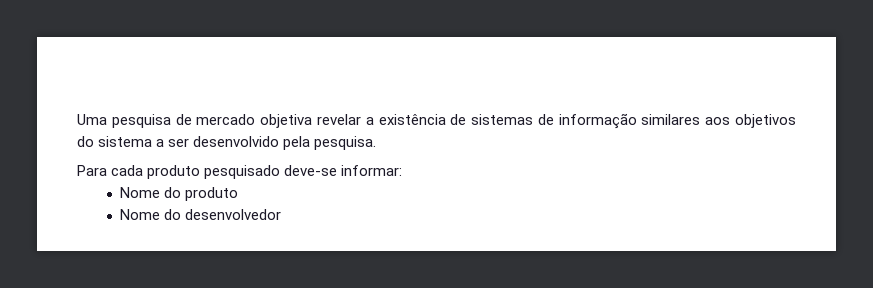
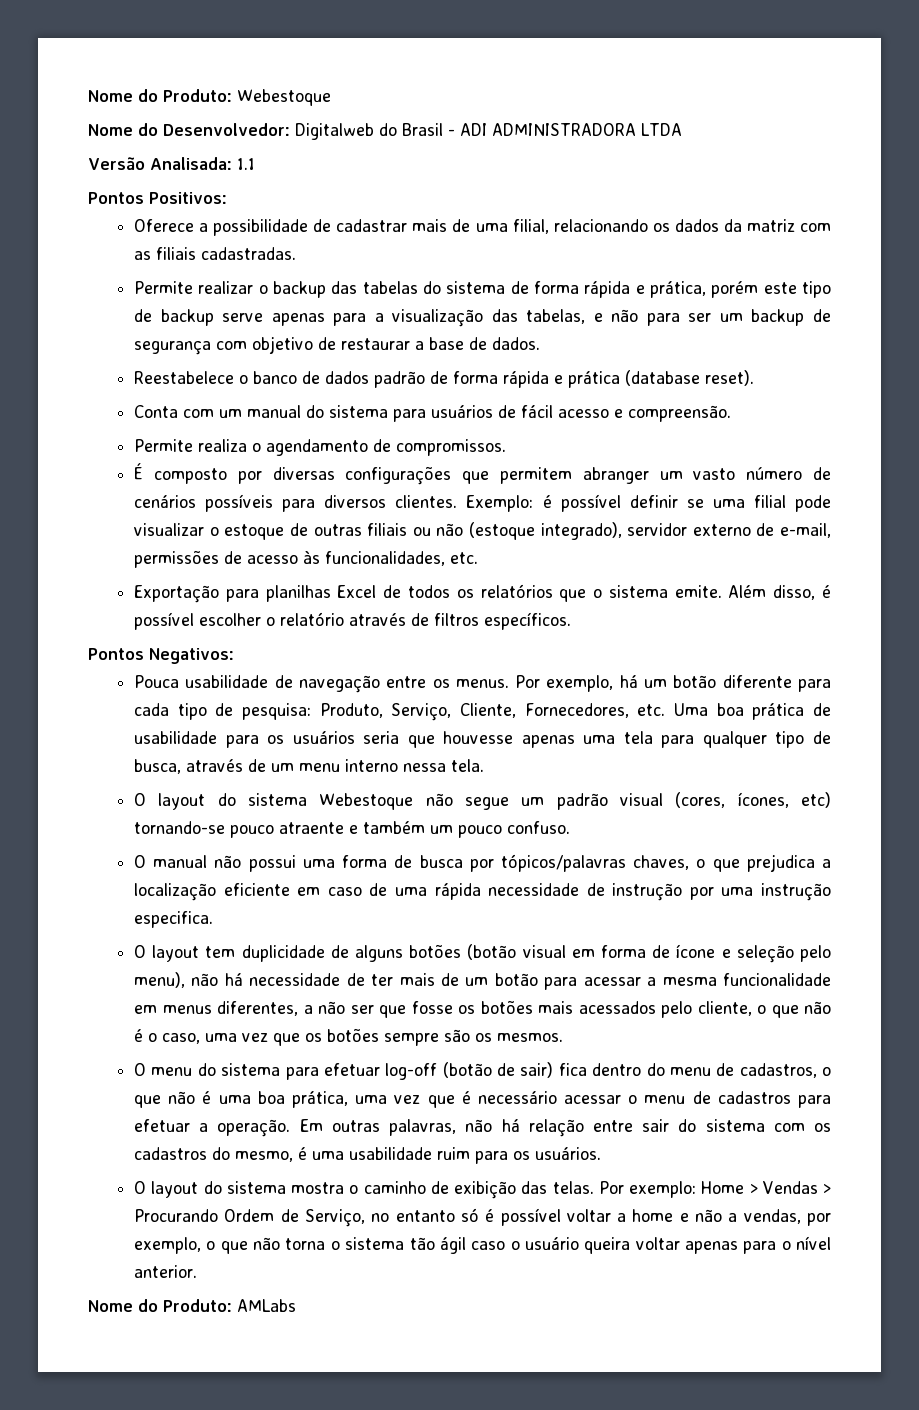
- Uma pesquisa de mercado objetiva revelar a existência de sistemas de informação similares aos objetivos do sistema a ser desenvolvido pela pesquisa.
- Para cada produto pesquisado deve-se informar:
- Nome do produto
- Nome do desenvolvedor
+ Nome do Produto: Webestoque
+ Nome do Desenvolvedor: Digitalweb do Brasil - ADI ADMINISTRADORA LTDA
+ Versão Analisada: 1.1
+ Pontos Positivos:
+ Oferece a possibilidade de cadastrar mais de uma filial, relacionando os dados da matriz com as filiais cadastradas.
+ Permite realizar o backup das tabelas do sistema de forma rápida e prática, porém este tipo de backup serve apenas para a visualização das tabelas, e não para ser um backup de segurança com objetivo de restaurar a base de dados.
+ Reestabelece o banco de dados padrão de forma rápida e prática (database reset).
+ Conta com um manual do sistema para usuários de fácil acesso e compreensão.
+ Permite realiza o agendamento de compromissos.
+ É composto por diversas configurações que permitem abranger um vasto número de cenários possíveis para diversos clientes. Exemplo: é possível definir se uma filial pode visualizar o estoque de outras filiais ou não (estoque integrado), servidor externo de e-mail, permissões de acesso às funcionalidades, etc.
+ Exportação para planilhas Excel de todos os relatórios que o sistema emite. Além disso, é possível escolher o relatório através de filtros específicos.
+ Pontos Negativos:
+ Pouca usabilidade de navegação entre os menus. Por exemplo, há um botão diferente para cada tipo de pesquisa: Produto, Serviço, Cliente, Fornecedores, etc. Uma boa prática de usabilidade para os usuários seria que houvesse apenas uma tela para qualquer tipo de busca, através de um menu interno nessa tela.
+ O layout do sistema Webestoque não segue um padrão visual (cores, ícones, etc) tornando-se pouco atraente e também um pouco confuso.
+ O manual não possui uma forma de busca por tópicos/palavras chaves, o que prejudica a localização eficiente em caso de uma rápida necessidade de instrução por uma instrução especifica.
+ O layout tem duplicidade de alguns botões (botão visual em forma de ícone e seleção pelo menu), não há necessidade de ter mais de um botão para acessar a mesma funcionalidade em menus diferentes, a não ser que fosse os botões mais acessados pelo cliente, o que não é o caso, uma vez que os botões sempre são os mesmos.
+ O menu do sistema para efetuar log-off (botão de sair) fica dentro do menu de cadastros, o que não é uma boa prática, uma vez que é necessário acessar o menu de cadastros para efetuar a operação. Em outras palavras, não há relação entre sair do sistema com os cadastros do mesmo, é uma usabilidade ruim para os usuários.
+ O layout do sistema mostra o caminho de exibição das telas. Por exemplo: Home > Vendas > Procurando Ordem de Serviço, no entanto só é possível voltar a home e não a vendas, por exemplo, o que não torna o sistema tão ágil caso o usuário queira voltar apenas para o nível anterior.
+ Nome do Produto: AMLabs

